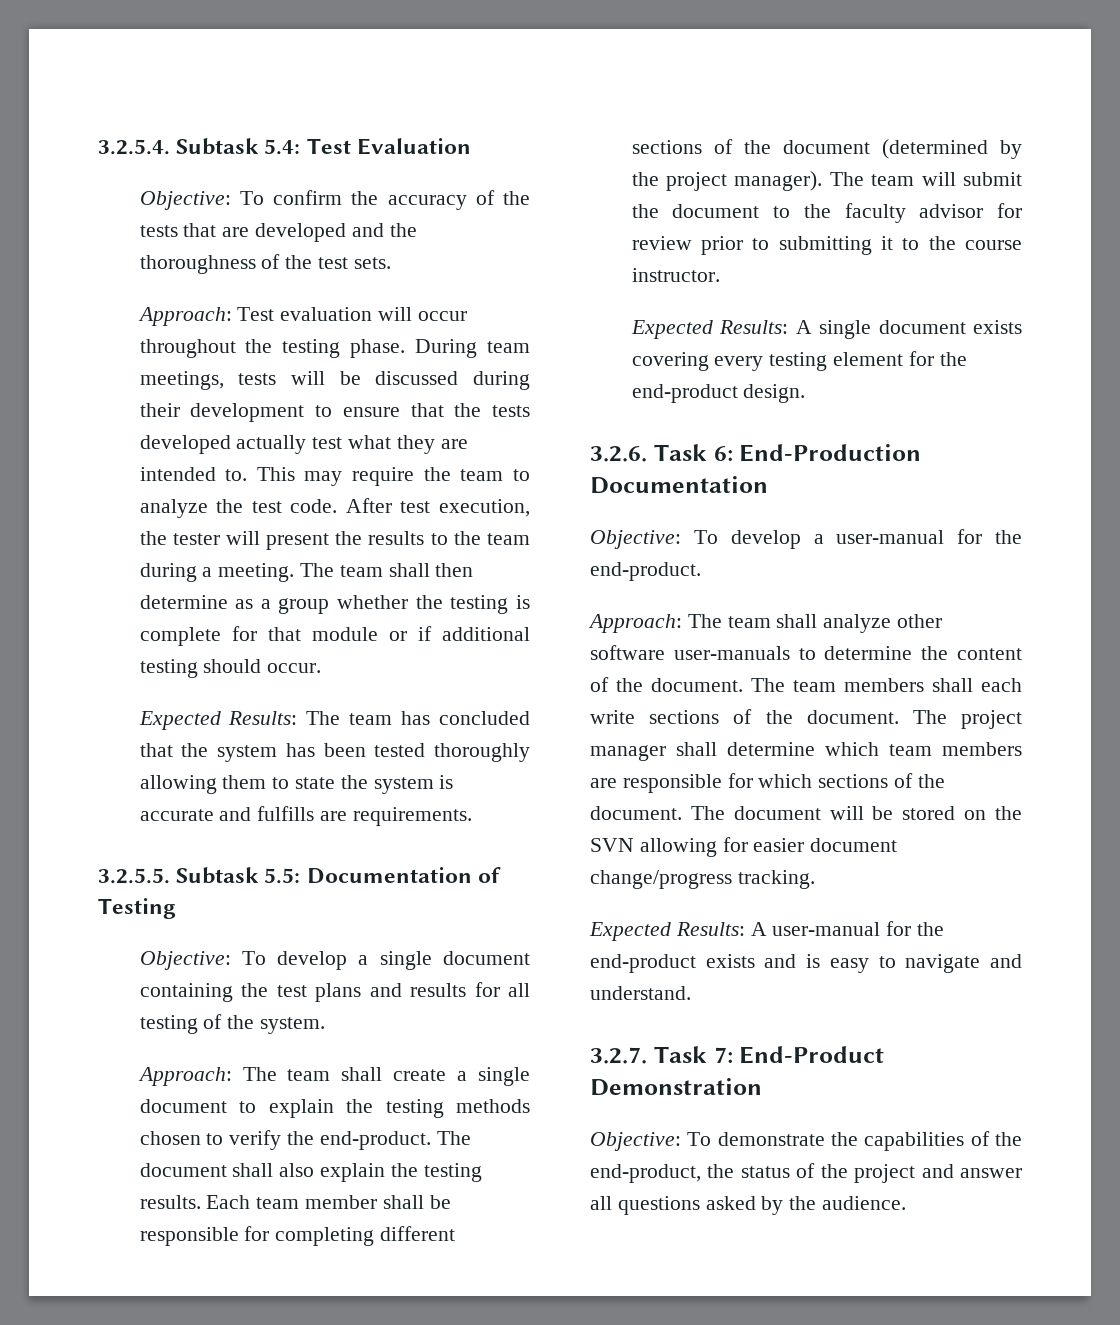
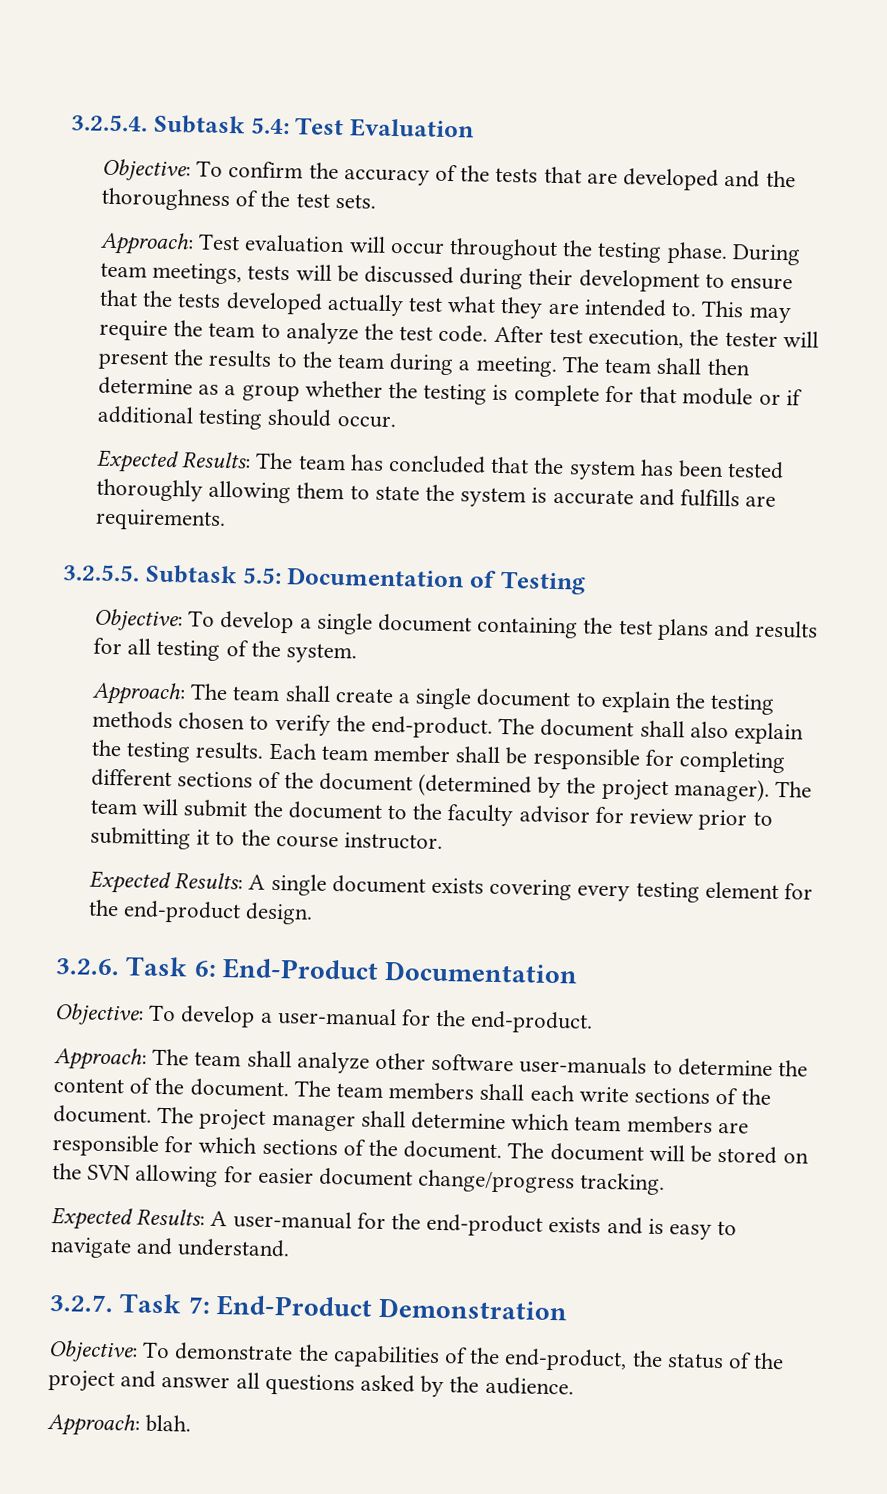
- 3.2.6. Task 6: End-Production Documentation
+ 3.2.6. Task 6: End-Product Documentation
+ Approach: blah.

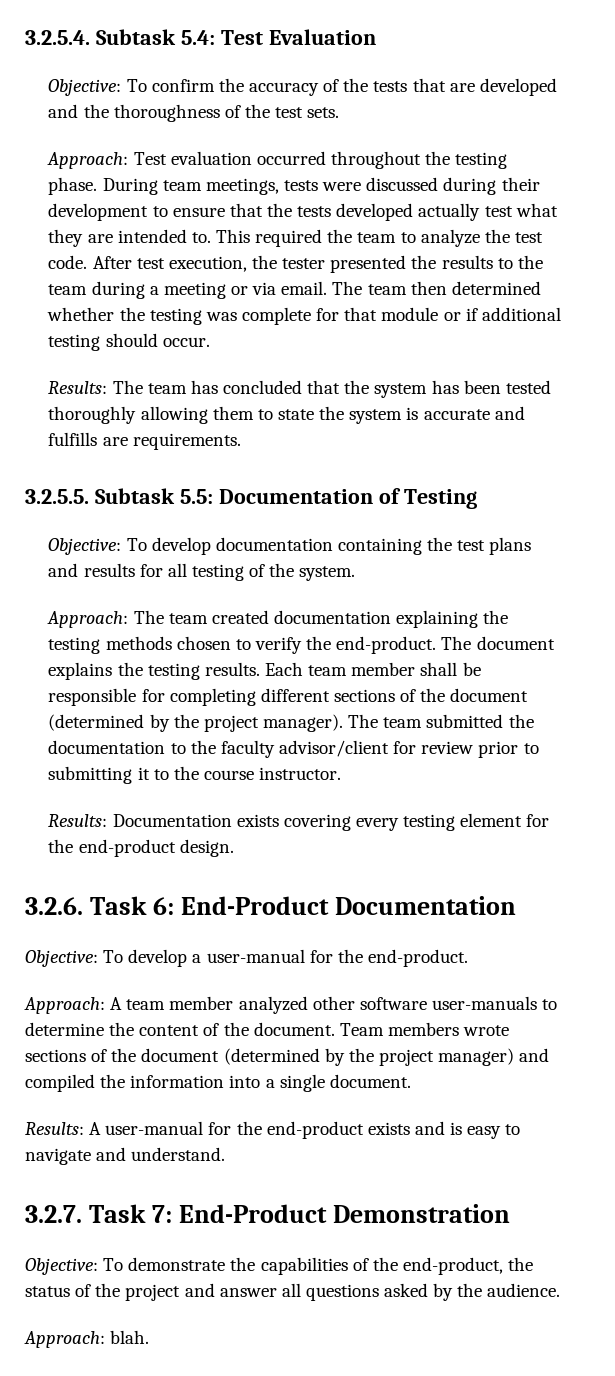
- Approach: Test evaluation will occur throughout the testing phase.
+ Approach: Test evaluation occurred throughout the testing phase.
- During team meetings, tests will be discussed during their development to ensure that the tests developed actually test what they are intended to.
+ During team meetings, tests were discussed during their development to ensure that the tests developed actually test what they are intended to.
- This may require the team to analyze the test code.
+ This required the team to analyze the test code.
- After test execution, the tester will present the results to the team during a meeting. The team shall then determine as a group whether the testing is complete for that module or if additional testing should occur.
+ After test execution, the tester presented the results to the team during a meeting or via email. The team then determined whether the testing was complete for that module or if additional testing should occur.
- Expected Results: The team has concluded that the system has been tested thoroughly allowing them to state the system is accurate and fulfills are requirements.
+ Results: The team has concluded that the system has been tested thoroughly allowing them to state the system is accurate and fulfills are requirements.
- Objective: To develop a single document containing the test plans and results for all testing of the system.
+ Objective: To develop documentation containing the test plans and results for all testing of the system.
- Approach: The team shall create a single document to explain the testing methods chosen to verify the end-product.
+ Approach: The team created documentation explaining the testing methods chosen to verify the end-product.
- The document shall also explain the testing results.
+ The document explains the testing results.
- The team will submit the document to the faculty advisor for review prior to submitting it to the course instructor.
+ The team submitted the documentation to the faculty advisor/client for review prior to submitting it to the course instructor.
- Expected Results: A single document exists covering every testing element for the end-product design.
+ Results: Documentation exists covering every testing element for the end-product design.
- Approach: The team shall analyze other software user-manuals to determine the content of the document.
+ Approach: A team member analyzed other software user-manuals to determine the content of the document.
- The team members shall each write sections of the document. The project manager shall determine which team members are responsible for which sections of the document. The document will be stored on the SVN allowing for easier document change/progress tracking.
- Expected Results: A user-manual for the end-product exists and is easy to navigate and understand.
+ Team members wrote sections of the document (determined by the project manager) and compiled the information into a single document.
+ Results: A user-manual for the end-product exists and is easy to navigate and understand.

